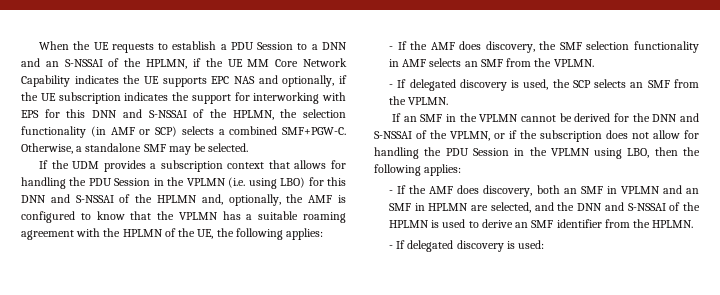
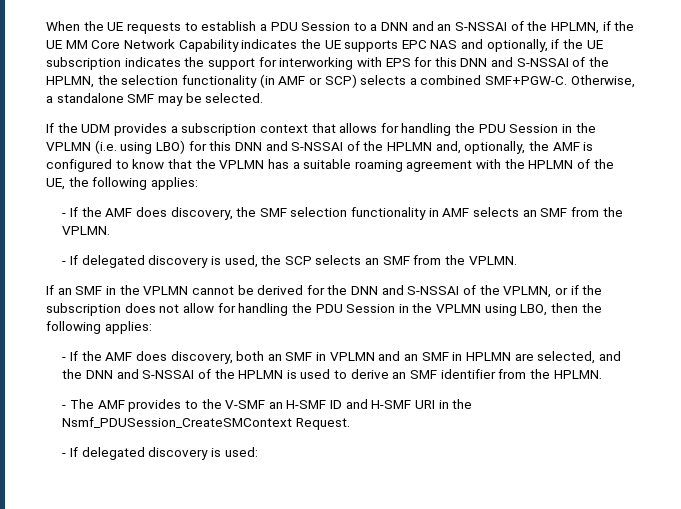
+ - The AMF provides to the V-SMF an H-SMF ID and H-SMF URI in the Nsmf_PDUSession_CreateSMContext Request.

